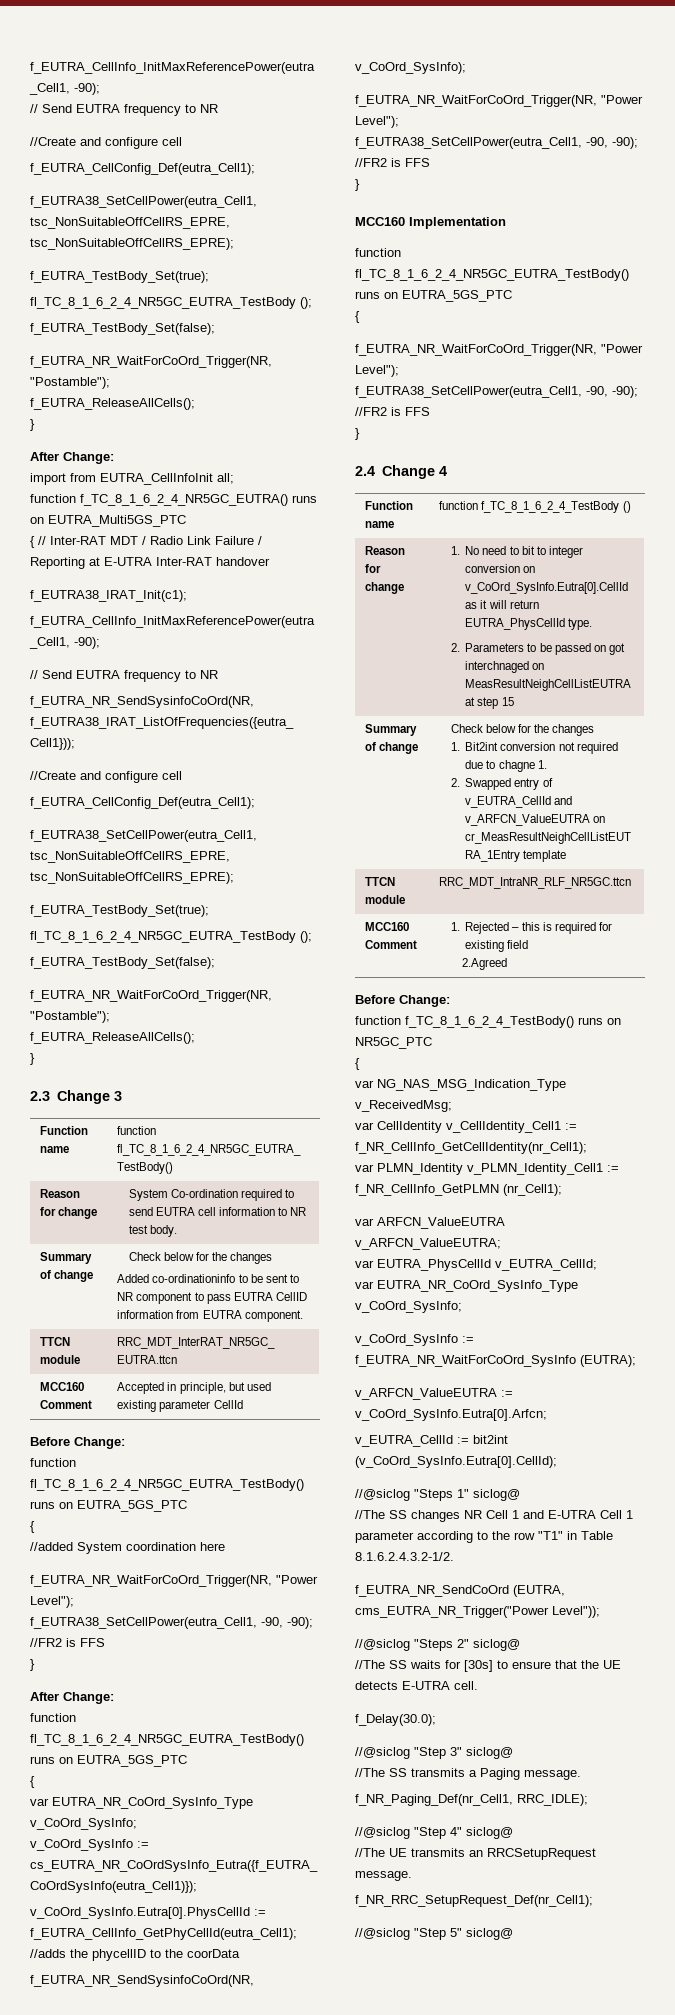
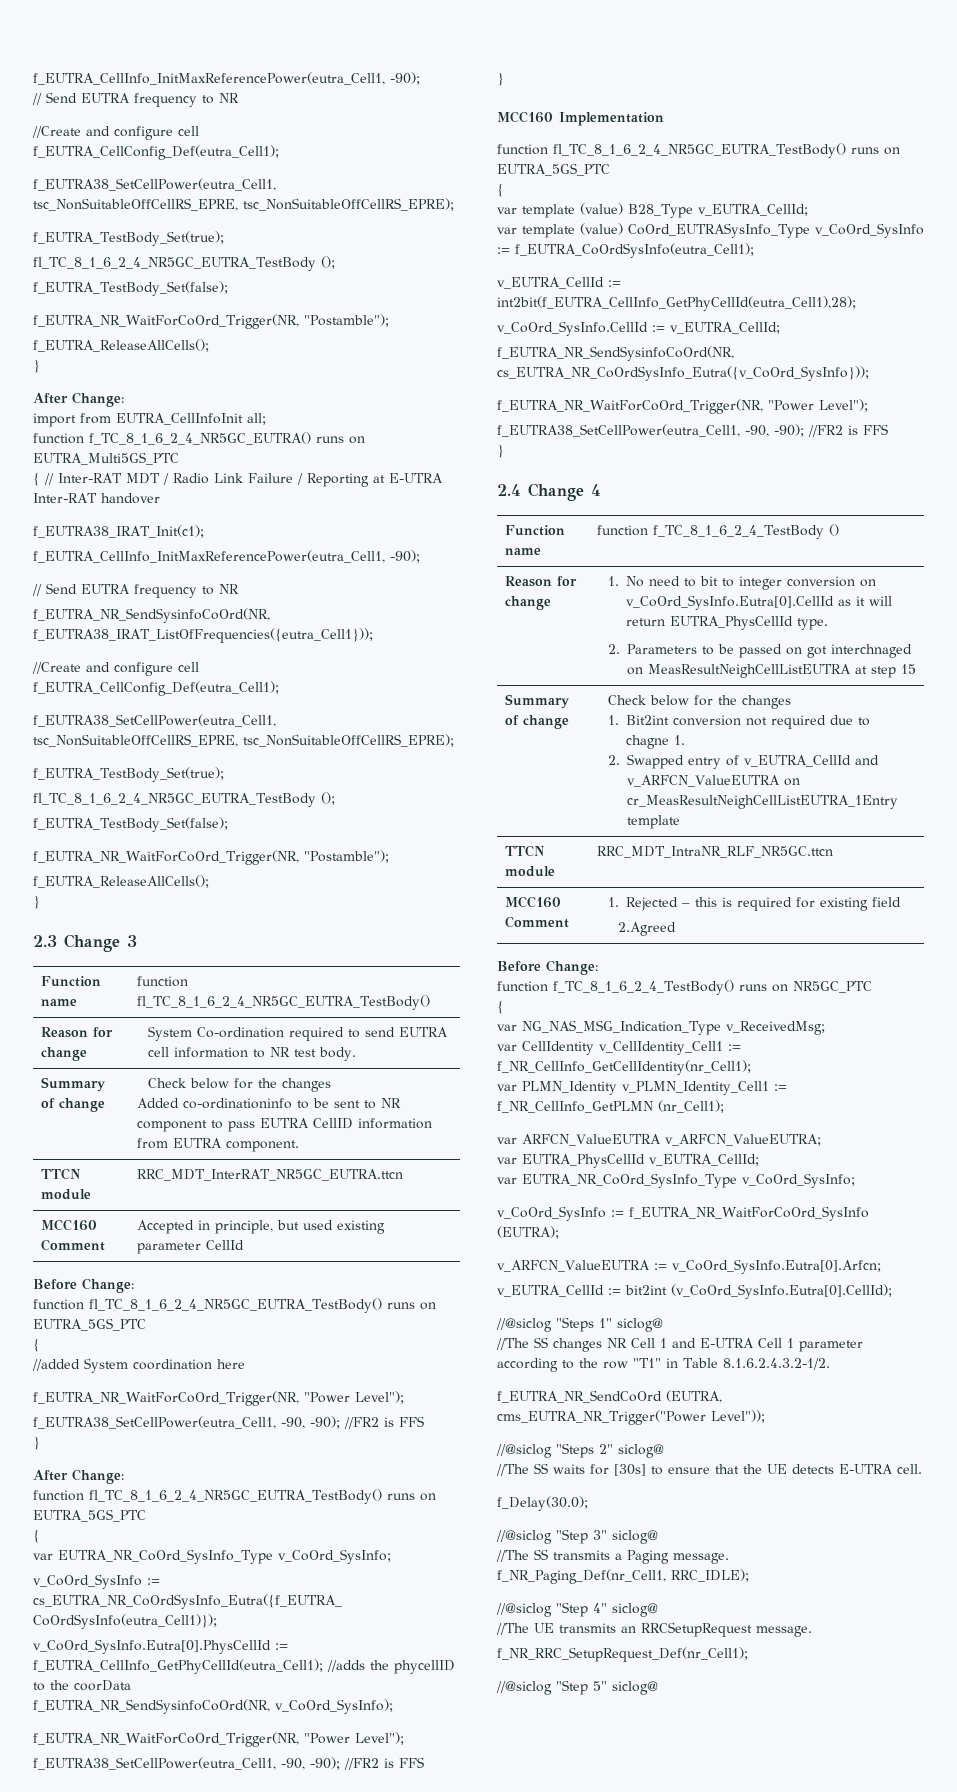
+ var template (value) B28_Type v_EUTRA_CellId;
+ var template (value) CoOrd_EUTRASysInfo_Type v_CoOrd_SysInfo := f_EUTRA_CoOrdSysInfo(eutra_Cell1);
+ v_EUTRA_CellId := int2bit(f_EUTRA_CellInfo_GetPhyCellId(eutra_Cell1),28);
+ v_CoOrd_SysInfo.CellId := v_EUTRA_CellId;
+ f_EUTRA_NR_SendSysinfoCoOrd(NR, cs_EUTRA_NR_CoOrdSysInfo_Eutra({v_CoOrd_SysInfo}));

